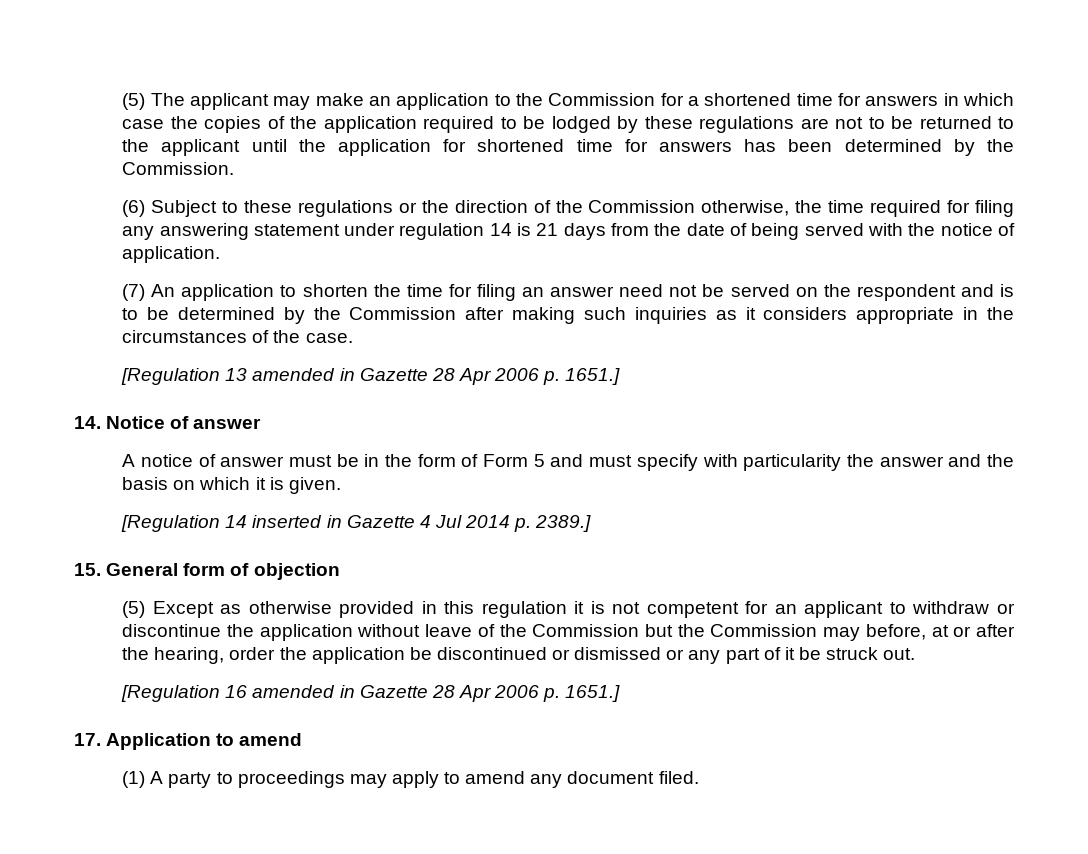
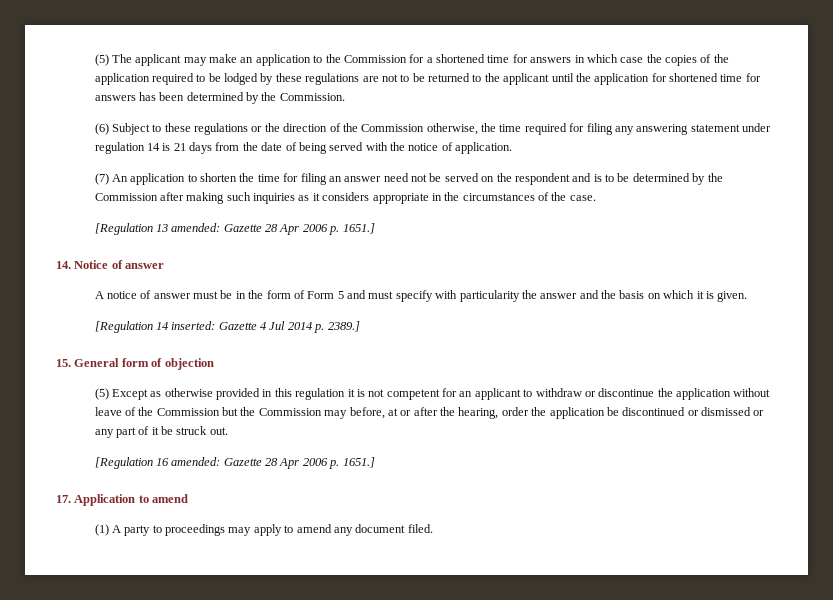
- [Regulation 13 amended in Gazette 28 Apr 2006 p. 1651.]
+ [Regulation 13 amended: Gazette 28 Apr 2006 p. 1651.]
- [Regulation 14 inserted in Gazette 4 Jul 2014 p. 2389.]
+ [Regulation 14 inserted: Gazette 4 Jul 2014 p. 2389.]
- [Regulation 16 amended in Gazette 28 Apr 2006 p. 1651.]
+ [Regulation 16 amended: Gazette 28 Apr 2006 p. 1651.]

